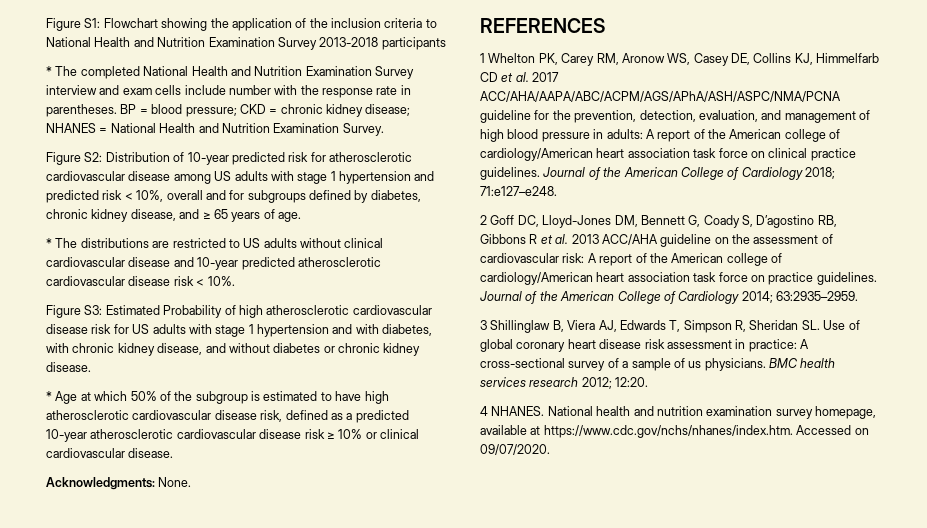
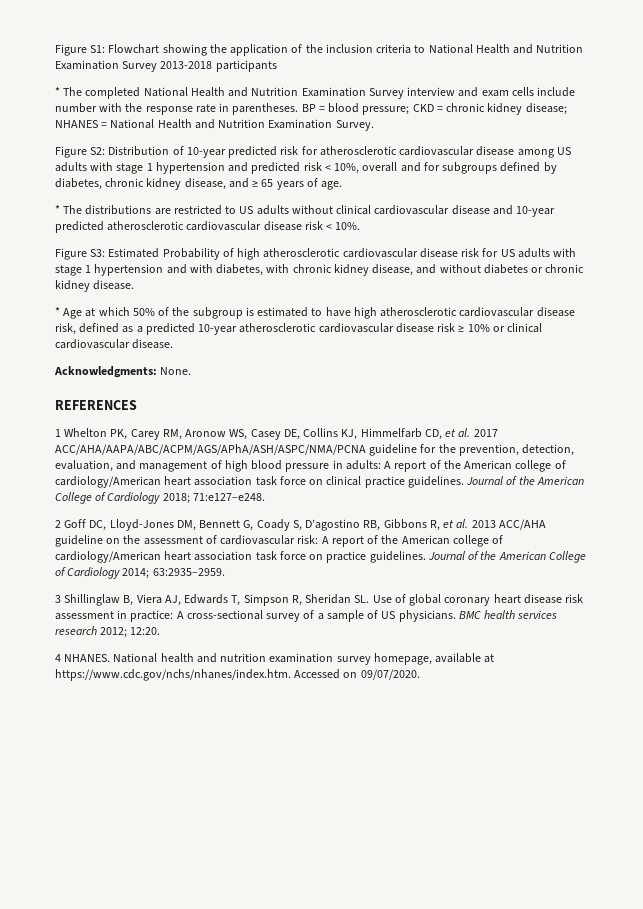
- 1 Whelton PK, Carey RM, Aronow WS, Casey DE, Collins KJ, Himmelfarb CD et al. 2017 ACC/AHA/AAPA/ABC/ACPM/AGS/APhA/ASH/ASPC/NMA/PCNA guideline for the prevention, detection, evaluation, and management of high blood pressure in adults: A report of the American college of cardiology/American heart association task force on clinical practice guidelines.
+ 1 Whelton PK, Carey RM, Aronow WS, Casey DE, Collins KJ, Himmelfarb CD, et al. 2017 ACC/AHA/AAPA/ABC/ACPM/AGS/APhA/ASH/ASPC/NMA/PCNA guideline for the prevention, detection, evaluation, and management of high blood pressure in adults: A report of the American college of cardiology/American heart association task force on clinical practice guidelines.
- 2 Goff DC, Lloyd-Jones DM, Bennett G, Coady S, D’agostino RB, Gibbons R et al. 2013 ACC/AHA guideline on the assessment of cardiovascular risk: A report of the American college of cardiology/American heart association task force on practice guidelines.
+ 2 Goff DC, Lloyd-Jones DM, Bennett G, Coady S, D’agostino RB, Gibbons R, et al. 2013 ACC/AHA guideline on the assessment of cardiovascular risk: A report of the American college of cardiology/American heart association task force on practice guidelines.
- 3 Shillinglaw B, Viera AJ, Edwards T, Simpson R, Sheridan SL. Use of global coronary heart disease risk assessment in practice: A cross-sectional survey of a sample of us physicians.
+ 3 Shillinglaw B, Viera AJ, Edwards T, Simpson R, Sheridan SL. Use of global coronary heart disease risk assessment in practice: A cross-sectional survey of a sample of US physicians.

